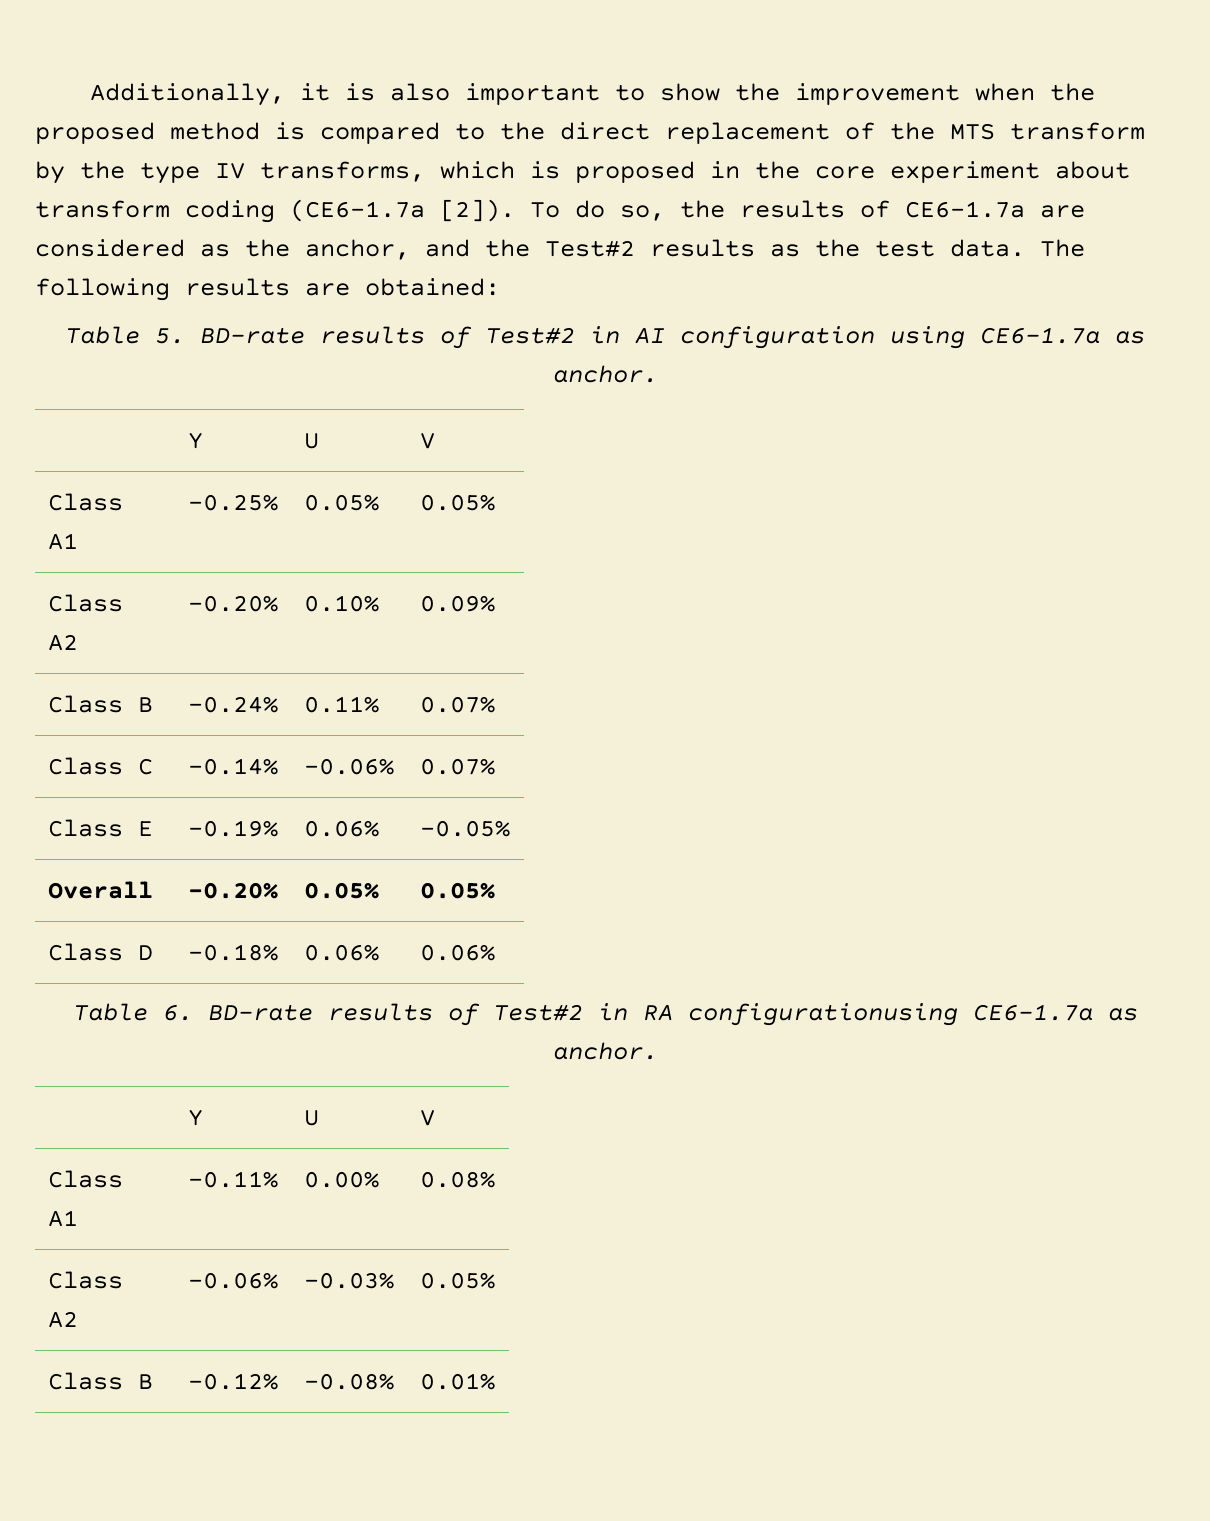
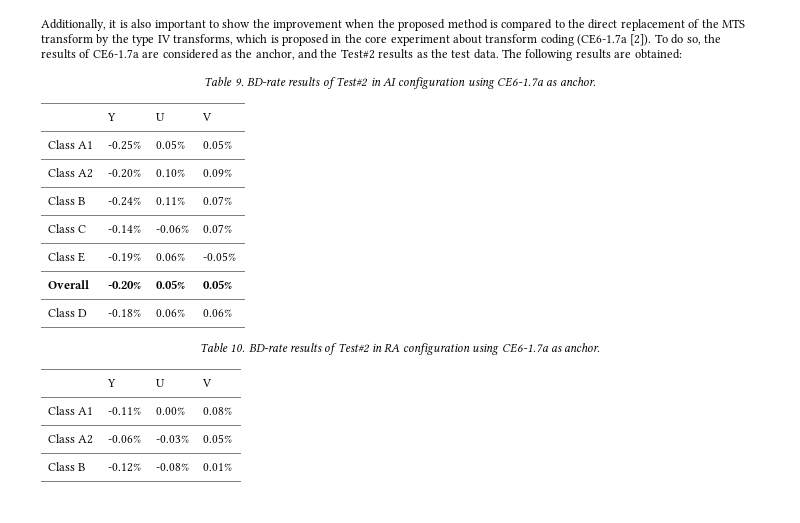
- Table 5. BD-rate results of Test#2 in AI configuration using CE6-1.7a as anchor.
+ Table 9. BD-rate results of Test#2 in AI configuration using CE6-1.7a as anchor.
- Table 6. BD-rate results of Test#2 in RA configurationusing CE6-1.7a as anchor.
+ Table 10. BD-rate results of Test#2 in RA configuration using CE6-1.7a as anchor.

